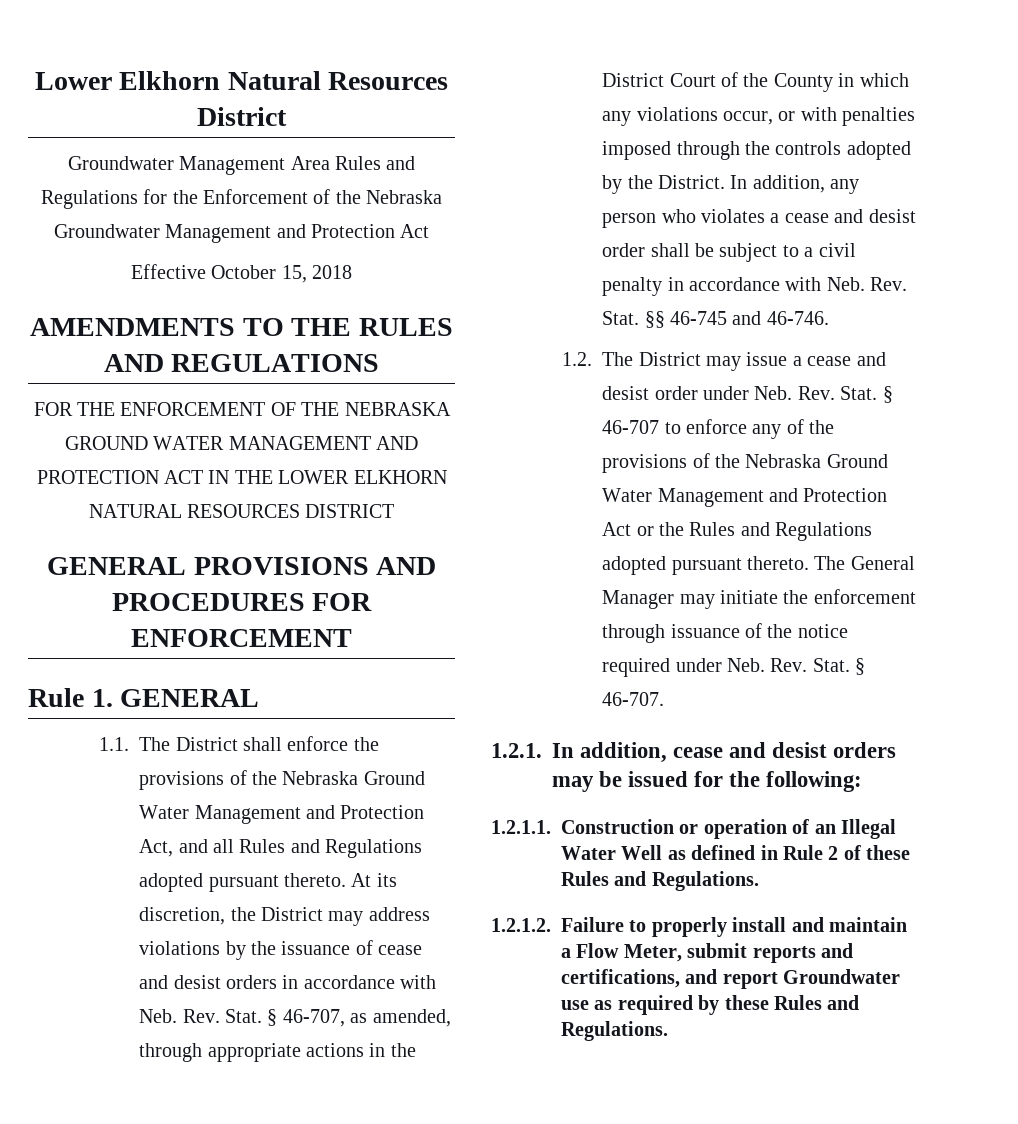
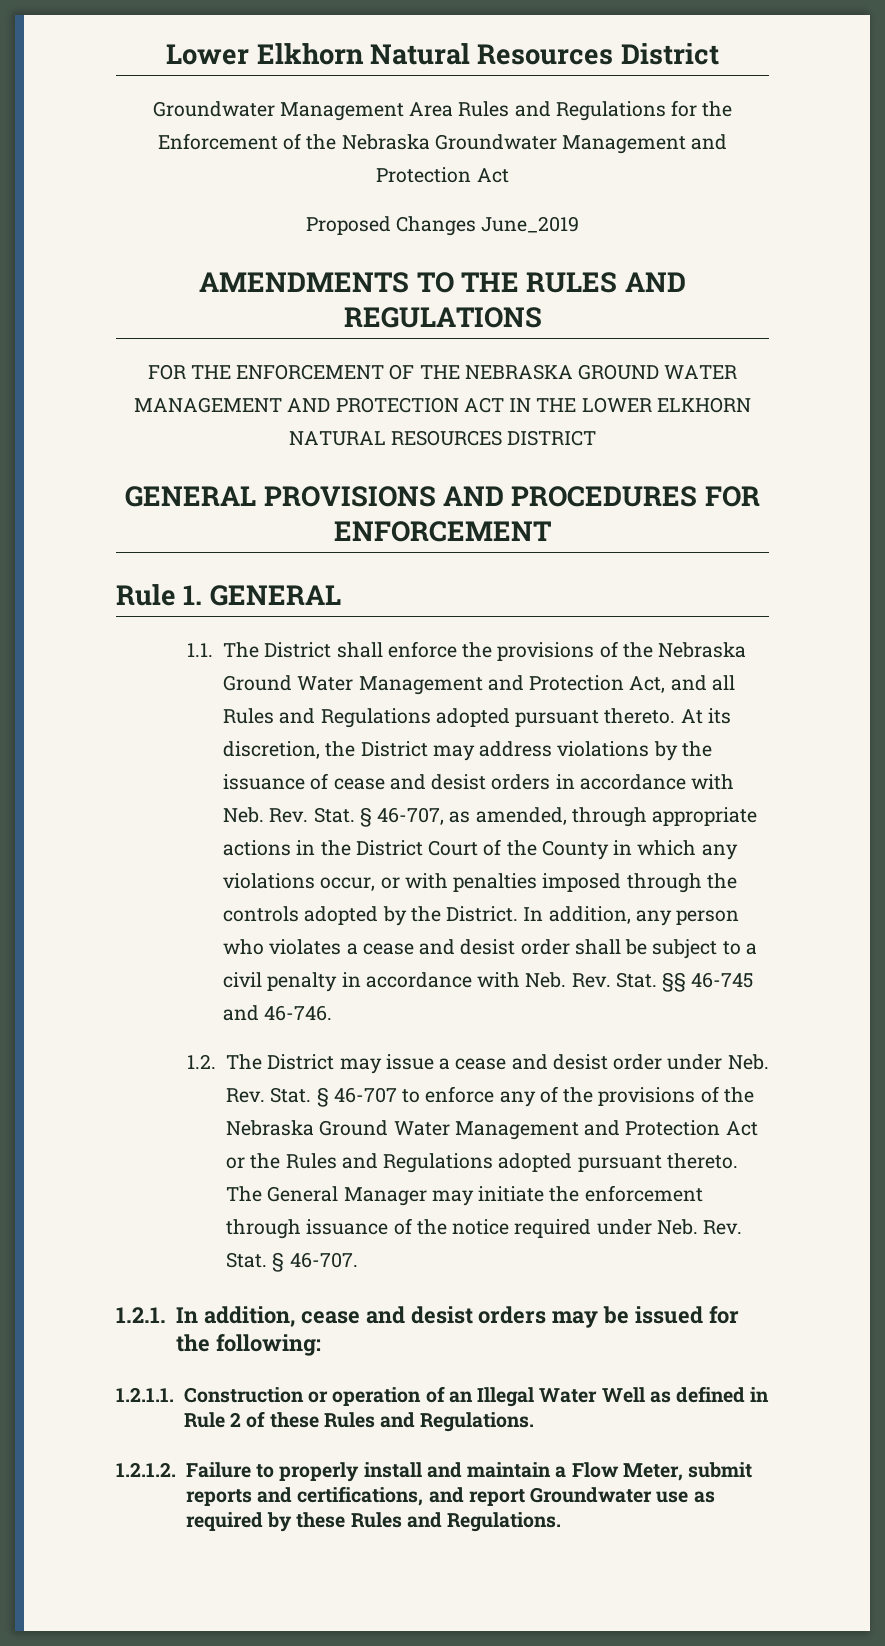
- Effective October 15, 2018
+ Proposed Changes June_2019

